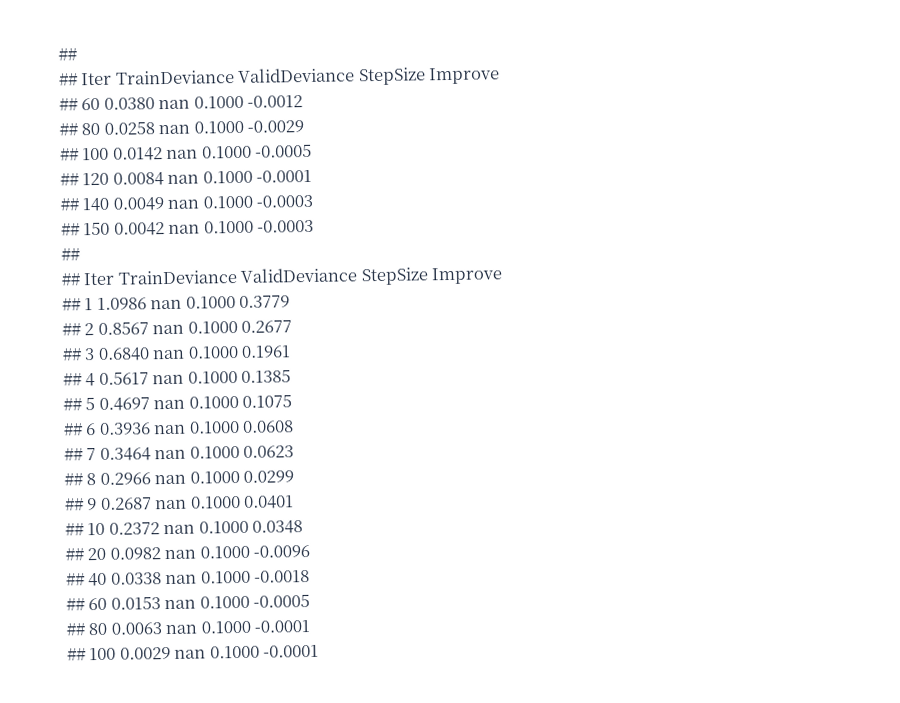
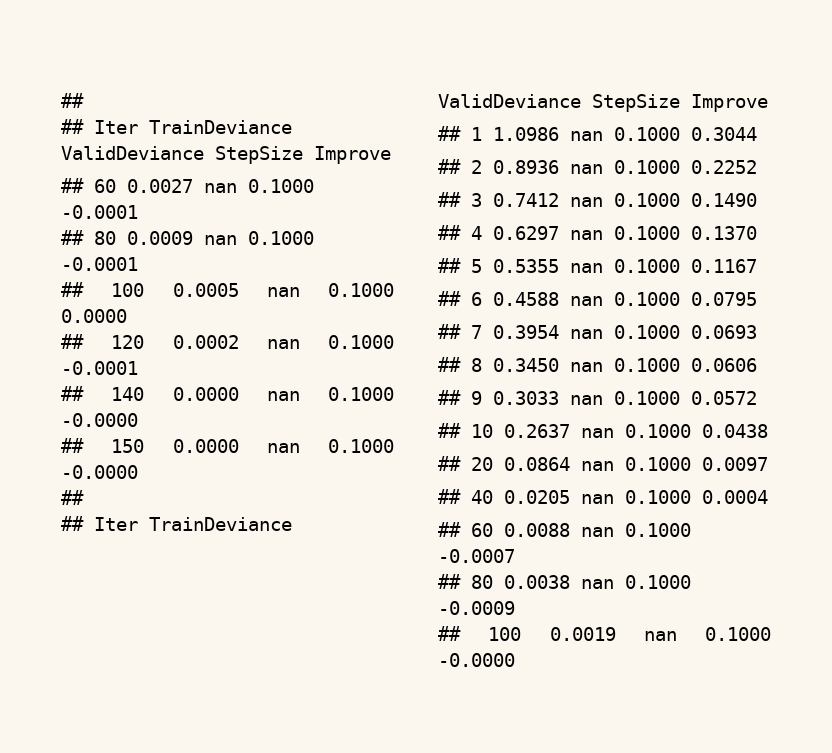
- ## 60 0.0380 nan 0.1000 -0.0012
- ## 80 0.0258 nan 0.1000 -0.0029
- ## 100 0.0142 nan 0.1000 -0.0005
+ ## 60 0.0027 nan 0.1000 -0.0001
+ ## 80 0.0009 nan 0.1000 -0.0001
+ ## 100 0.0005 nan 0.1000 0.0000
- ## 120 0.0084 nan 0.1000 -0.0001
+ ## 120 0.0002 nan 0.1000 -0.0001
- ## 140 0.0049 nan 0.1000 -0.0003
+ ## 140 0.0000 nan 0.1000 -0.0000
- ## 150 0.0042 nan 0.1000 -0.0003
+ ## 150 0.0000 nan 0.1000 -0.0000
- ## 1 1.0986 nan 0.1000 0.3779
+ ## 1 1.0986 nan 0.1000 0.3044
- ## 2 0.8567 nan 0.1000 0.2677
+ ## 2 0.8936 nan 0.1000 0.2252
- ## 3 0.6840 nan 0.1000 0.1961
+ ## 3 0.7412 nan 0.1000 0.1490
- ## 4 0.5617 nan 0.1000 0.1385
+ ## 4 0.6297 nan 0.1000 0.1370
- ## 5 0.4697 nan 0.1000 0.1075
+ ## 5 0.5355 nan 0.1000 0.1167
- ## 6 0.3936 nan 0.1000 0.0608
+ ## 6 0.4588 nan 0.1000 0.0795
- ## 7 0.3464 nan 0.1000 0.0623
+ ## 7 0.3954 nan 0.1000 0.0693
- ## 8 0.2966 nan 0.1000 0.0299
+ ## 8 0.3450 nan 0.1000 0.0606
- ## 9 0.2687 nan 0.1000 0.0401
+ ## 9 0.3033 nan 0.1000 0.0572
- ## 10 0.2372 nan 0.1000 0.0348
+ ## 10 0.2637 nan 0.1000 0.0438
- ## 20 0.0982 nan 0.1000 -0.0096
+ ## 20 0.0864 nan 0.1000 0.0097
- ## 40 0.0338 nan 0.1000 -0.0018
- ## 60 0.0153 nan 0.1000 -0.0005
- ## 80 0.0063 nan 0.1000 -0.0001
- ## 100 0.0029 nan 0.1000 -0.0001
+ ## 40 0.0205 nan 0.1000 0.0004
+ ## 60 0.0088 nan 0.1000 -0.0007
+ ## 80 0.0038 nan 0.1000 -0.0009
+ ## 100 0.0019 nan 0.1000 -0.0000

